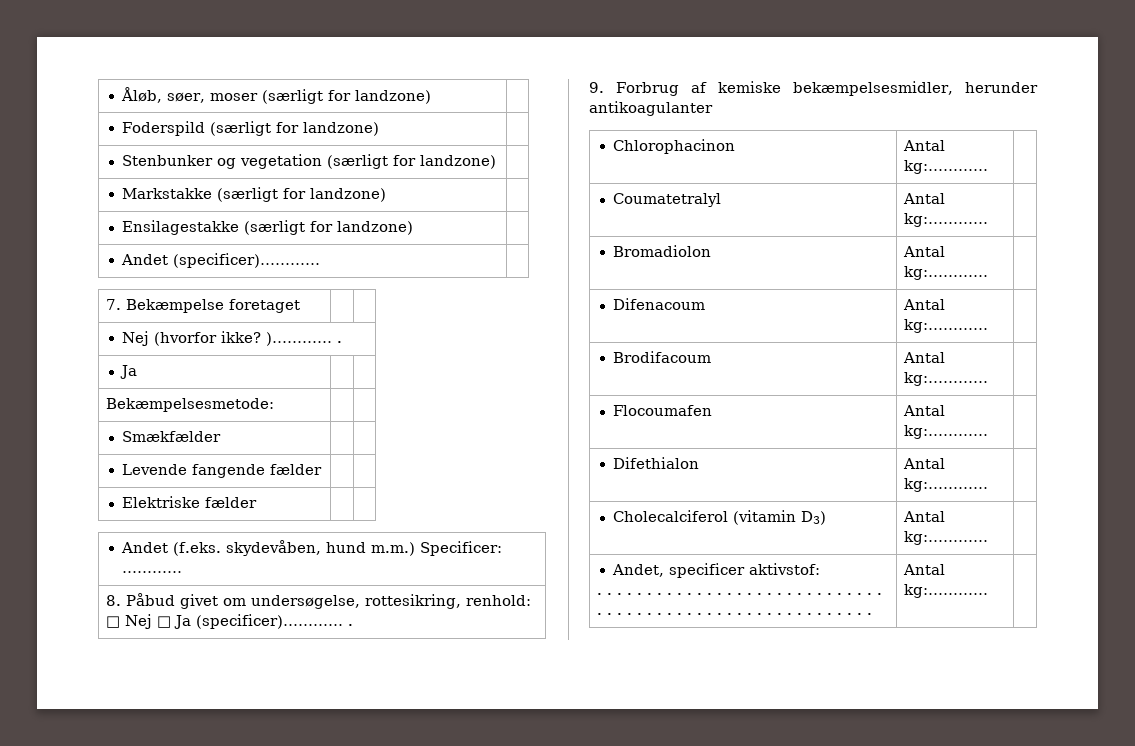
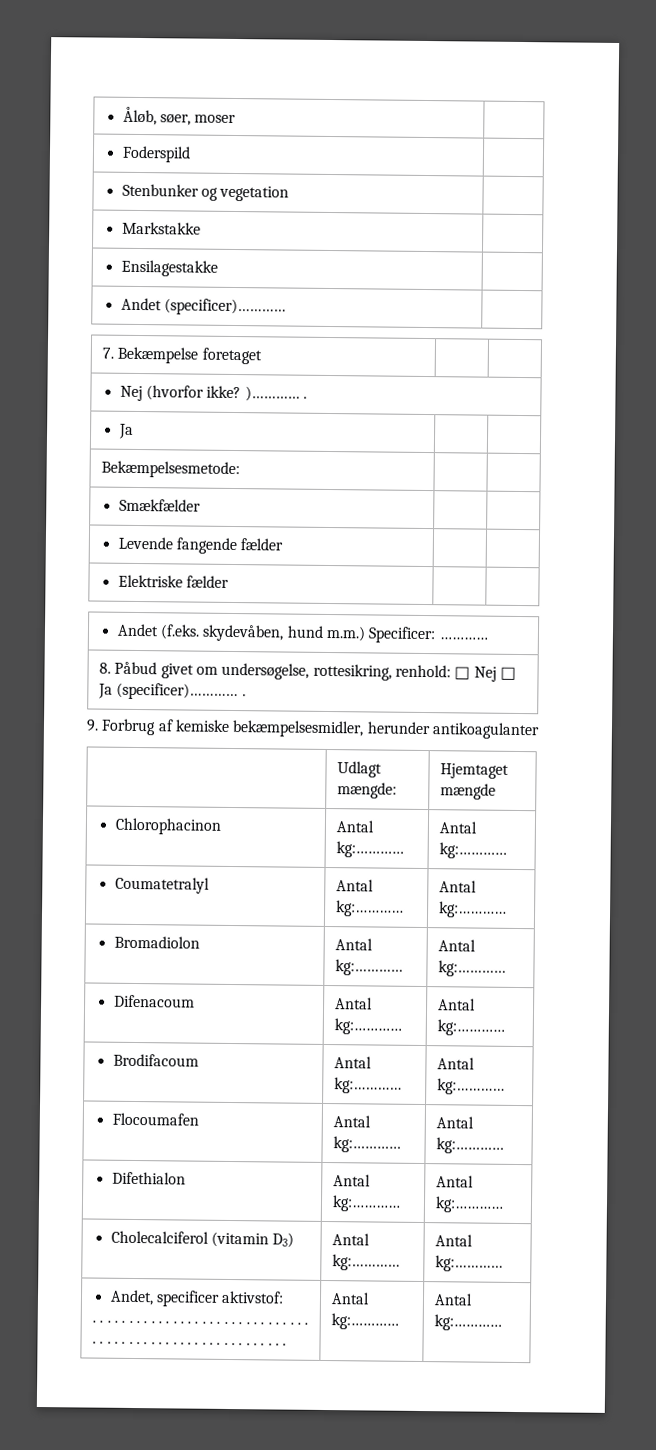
- Åløb, søer, moser (særligt for landzone) |
- Foderspild (særligt for landzone) |
- Stenbunker og vegetation (særligt for landzone) |
- Markstakke (særligt for landzone) |
- Ensilagestakke (særligt for landzone) |
+ Åløb, søer, moser |
+ Foderspild |
+ Stenbunker og vegetation |
+ Markstakke |
+ Ensilagestakke |
+ | Udlagt mængde: | Hjemtaget mængde
- Chlorophacinon | Antal kg:………… |
+ Chlorophacinon | Antal kg:………… | Antal kg:…………
- Coumatetralyl | Antal kg:………… |
+ Coumatetralyl | Antal kg:………… | Antal kg:…………
- Bromadiolon | Antal kg:………… |
+ Bromadiolon | Antal kg:………… | Antal kg:…………
- Difenacoum | Antal kg:………… |
+ Difenacoum | Antal kg:………… | Antal kg:…………
- Brodifacoum | Antal kg:………… |
+ Brodifacoum | Antal kg:………… | Antal kg:…………
- Flocoumafen | Antal kg:………… |
+ Flocoumafen | Antal kg:………… | Antal kg:…………
- Difethialon | Antal kg:………… |
+ Difethialon | Antal kg:………… | Antal kg:…………
- Cholecalciferol (vitamin D3) | Antal kg:………… |
+ Cholecalciferol (vitamin D3) | Antal kg:………… | Antal kg:…………
- . . . . . . . . . . . . . . . . . . . . . . . . . . . . . . . . . . . . . . . . . . . . . . . . . . . . . . . . . | Antal kg:…………
+ . . . . . . . . . . . . . . . . . . . . . . . . . . . . . . . . . . . . . . . . . . . . . . . . . . . . . . . . . | Antal kg:………… | Antal kg:…………

